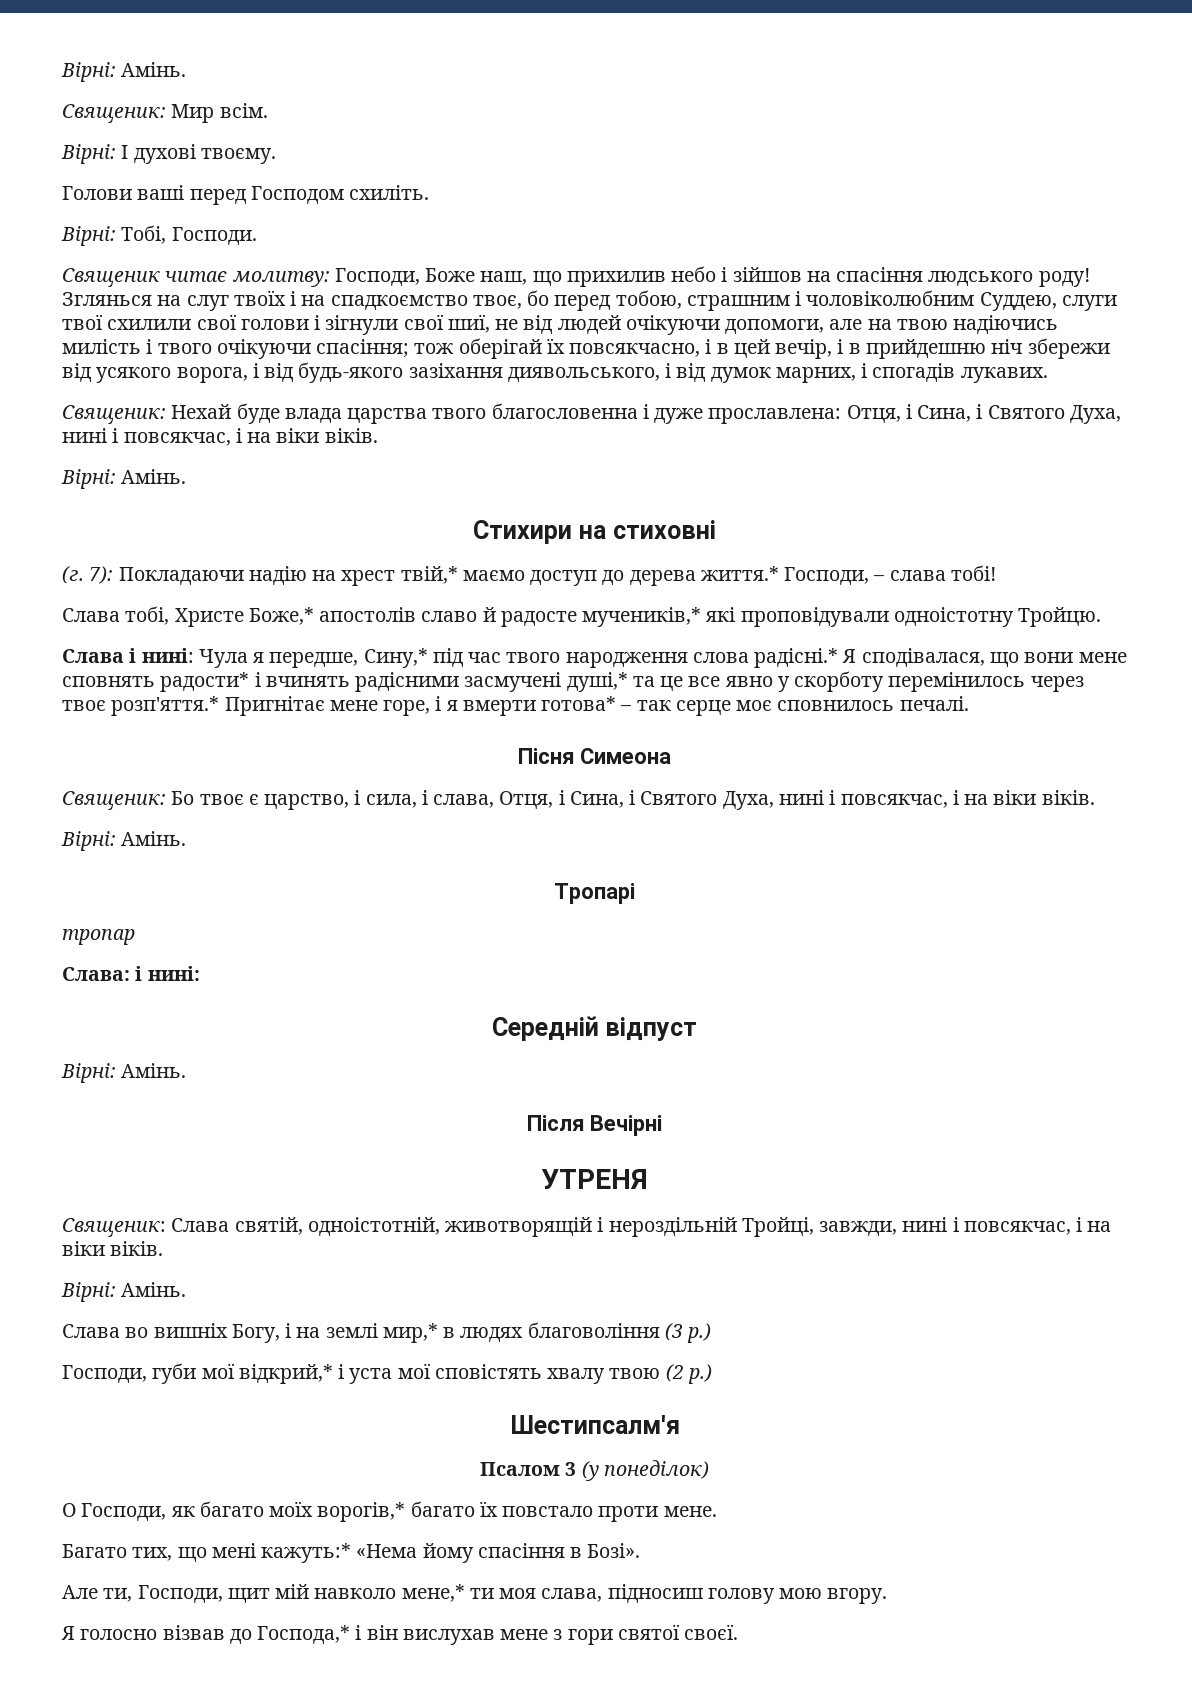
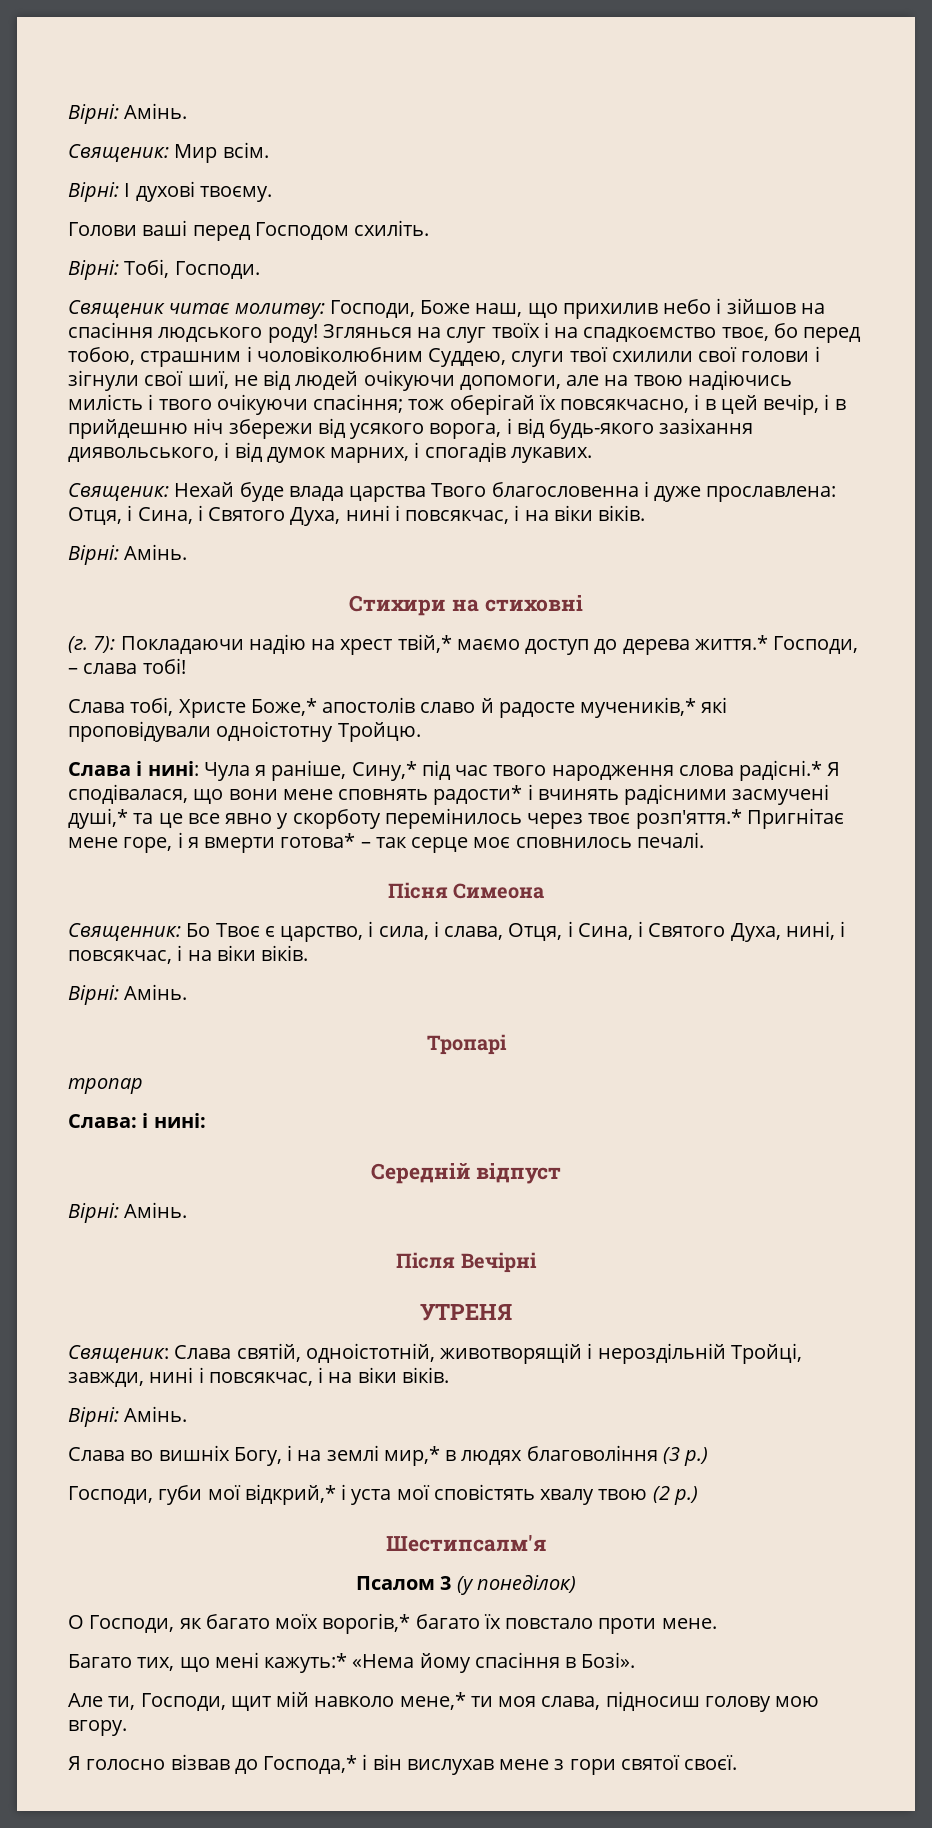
- Священик: Нехай буде влада царства твого благословенна і дуже прославлена: Отця, і Сина, і Святого Духа, нині і повсякчас, і на віки віків.
+ Священик: Нехай буде влада царства Твого благословенна і дуже прославлена: Отця, і Сина, і Святого Духа, нині і повсякчас, і на віки віків.
- Слава і нині: Чула я передше, Сину,* під час твого народження слова радісні.* Я сподівалася, що вони мене сповнять радости* і вчинять радісними засмучені душі,* та це все явно у скорботу перемінилось через твоє розп'яття.* Пригнітає мене горе, і я вмерти готова* – так серце моє сповнилось печалі.
+ Слава і нині: Чула я раніше, Сину,* під час твого народження слова радісні.* Я сподівалася, що вони мене сповнять радости* і вчинять радісними засмучені душі,* та це все явно у скорботу перемінилось через твоє розп'яття.* Пригнітає мене горе, і я вмерти готова* – так серце моє сповнилось печалі.
- Священик: Бо твоє є царство, і сила, і слава, Отця, і Сина, і Святого Духа, нині і повсякчас, і на віки віків.
+ Священник: Бо Твоє є царство, і сила, і слава, Отця, і Сина, і Святого Духа, нині, і повсякчас, і на віки віків.

